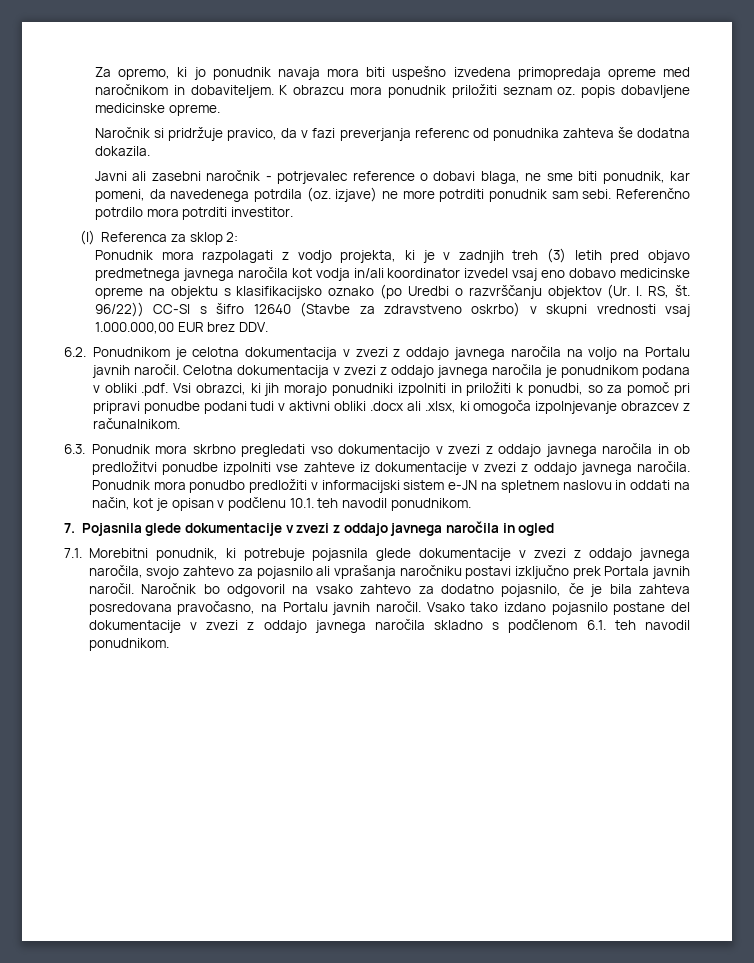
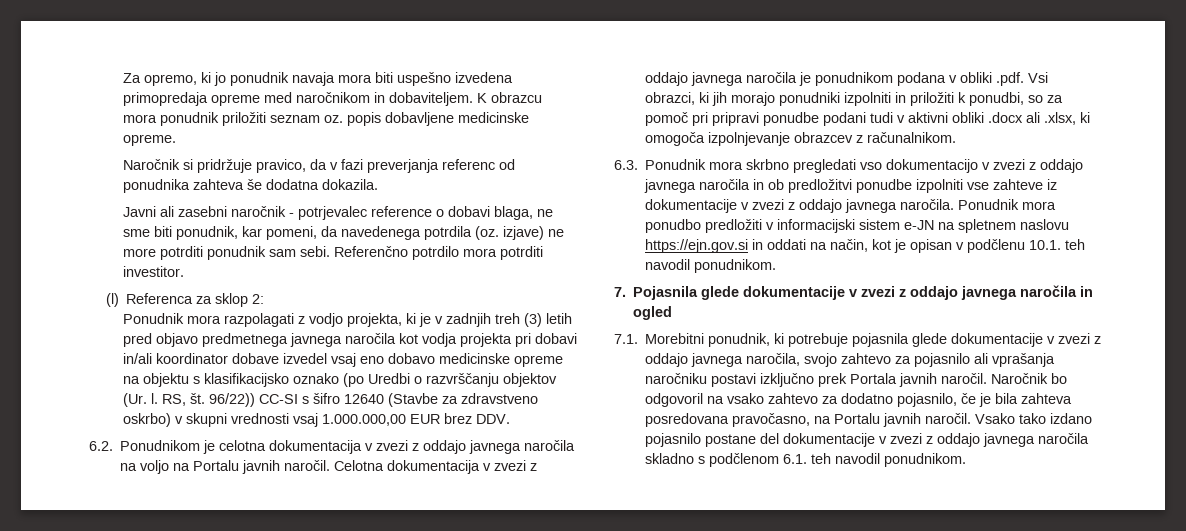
- Ponudnik mora razpolagati z vodjo projekta, ki je v zadnjih treh (3) letih pred objavo predmetnega javnega naročila kot vodja in/ali koordinator izvedel vsaj eno dobavo medicinske opreme na objektu s klasifikacijsko oznako (po Uredbi o razvrščanju objektov (Ur. l.
+ Ponudnik mora razpolagati z vodjo projekta, ki je v zadnjih treh (3) letih pred objavo predmetnega javnega naročila kot vodja projekta pri dobavi in/ali koordinator dobave izvedel vsaj eno dobavo medicinske opreme na objektu s klasifikacijsko oznako (po Uredbi o razvrščanju objektov (Ur. l.
- Ponudnik mora ponudbo predložiti v informacijski sistem e-JN na spletnem naslovu in oddati na način, kot je opisan v podčlenu 10.1. teh navodil ponudnikom.
+ Ponudnik mora ponudbo predložiti v informacijski sistem e-JN na spletnem naslovu https://ejn.gov.si in oddati na način, kot je opisan v podčlenu 10.1. teh navodil ponudnikom.

